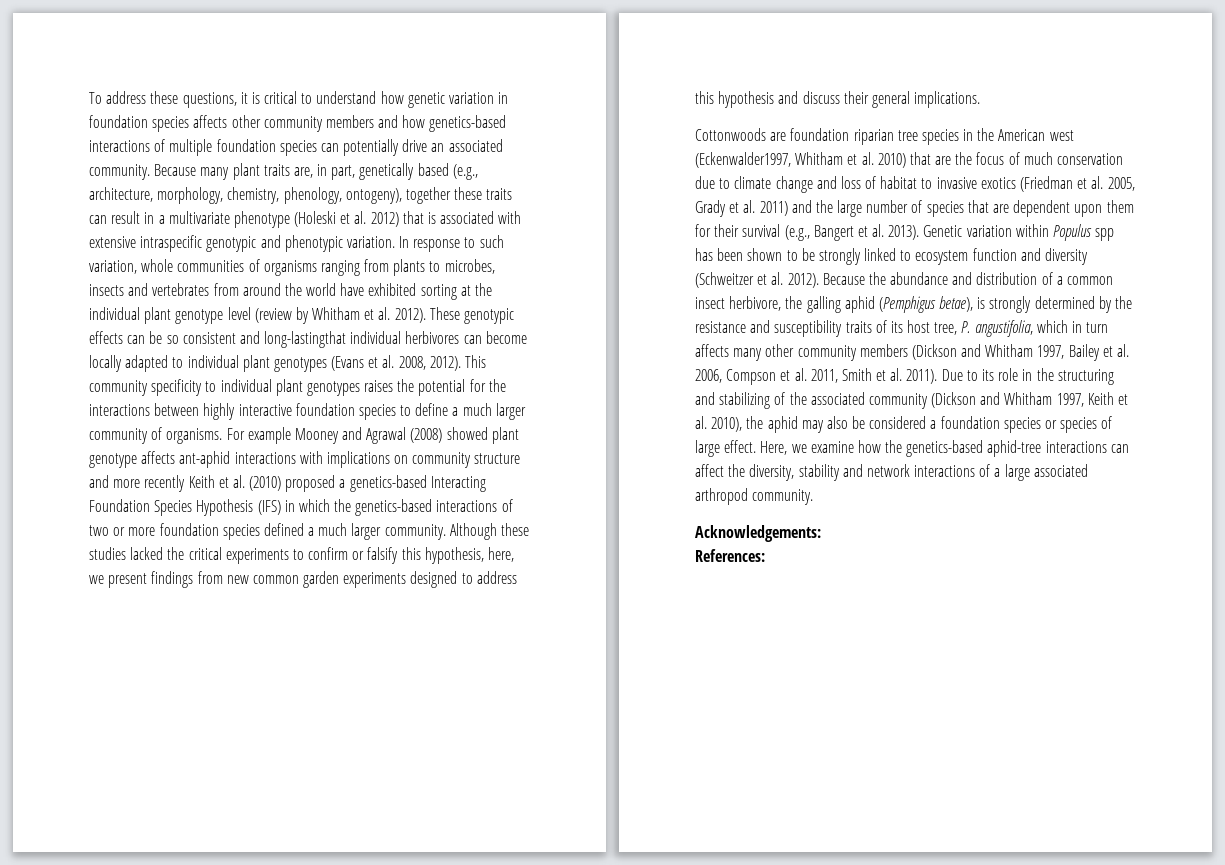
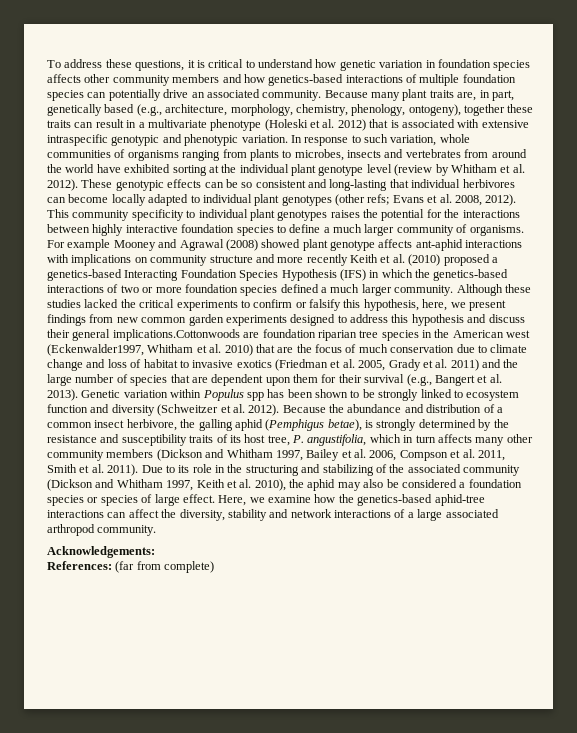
- These genotypic effects can be so consistent and long-lastingthat individual herbivores can become locally adapted to individual plant genotypes (Evans et al. 2008, 2012).
+ These genotypic effects can be so consistent and long-lasting that individual herbivores can become locally adapted to individual plant genotypes (other refs; Evans et al. 2008, 2012).
- Although these studies lacked the critical experiments to confirm or falsify this hypothesis, here, we present findings from new common garden experiments designed to address this hypothesis and discuss their general implications.
- Cottonwoods are foundation riparian tree species in the American west (Eckenwalder1997, Whitham et al. 2010) that are the focus of much conservation due to climate change and loss of habitat to invasive exotics (Friedman et al. 2005, Grady et al. 2011) and the large number of species that are dependent upon them for their survival (e.g., Bangert et al. 2013).
+ Although these studies lacked the critical experiments to confirm or falsify this hypothesis, here, we present findings from new common garden experiments designed to address this hypothesis and discuss their general implications.Cottonwoods are foundation riparian tree species in the American west (Eckenwalder1997, Whitham et al. 2010) that are the focus of much conservation due to climate change and loss of habitat to invasive exotics (Friedman et al. 2005, Grady et al. 2011) and the large number of species that are dependent upon them for their survival (e.g., Bangert et al. 2013).
- References:
+ References: (far from complete)

